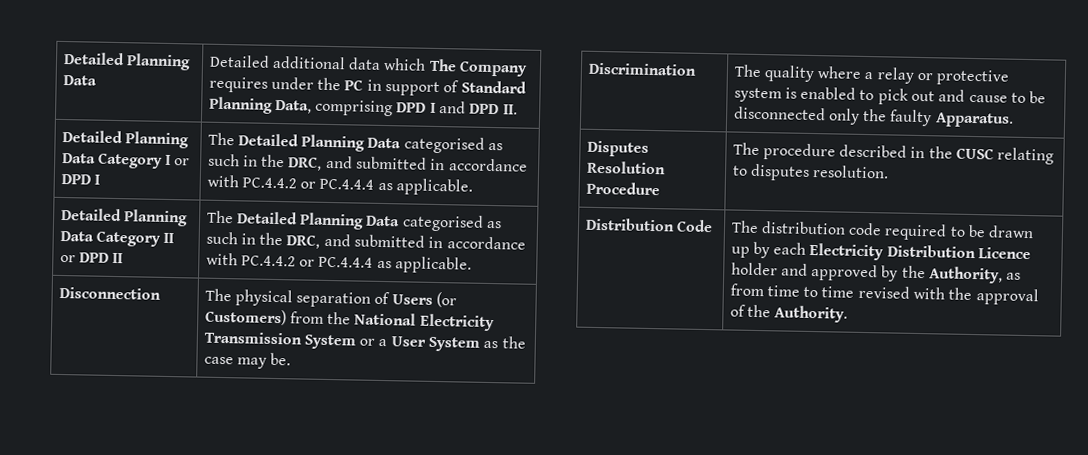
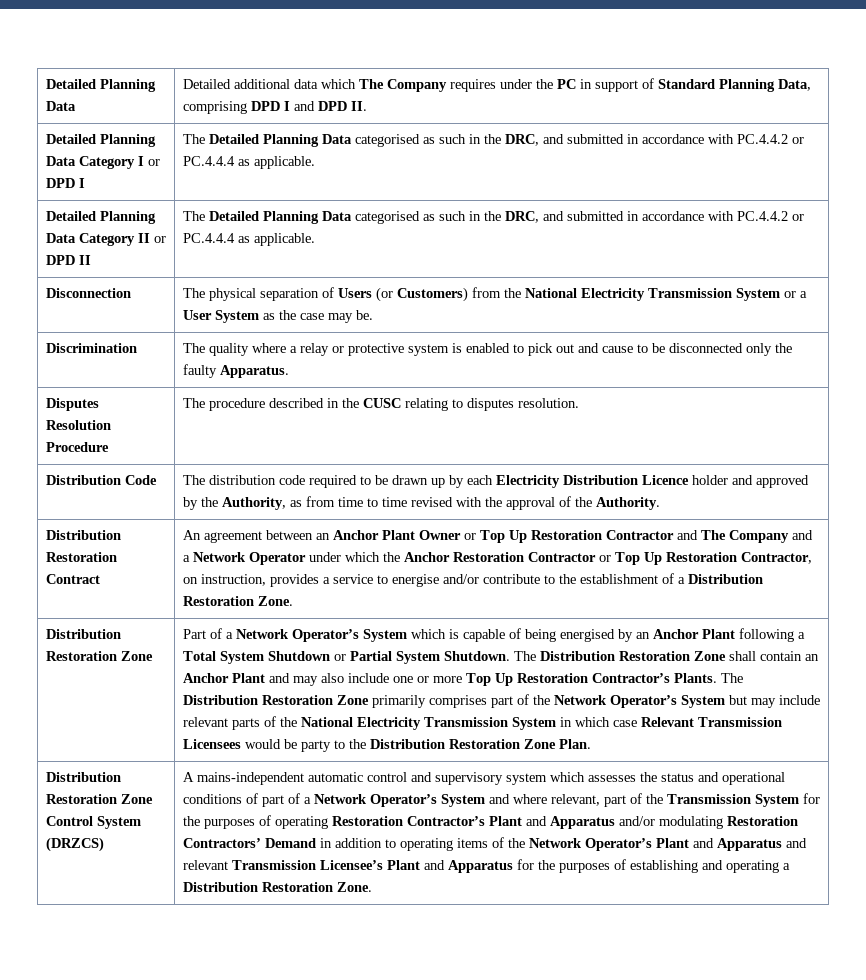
+ Distribution Restoration Contract | An agreement between an Anchor Plant Owner or Top Up Restoration Contractor and The Company and a Network Operator under which the Anchor Restoration Contractor or Top Up Restoration Contractor, on instruction, provides a service to energise and/or contribute to the establishment of a Distribution Restoration Zone.
+ Distribution Restoration Zone | Part of a Network Operator’s System which is capable of being energised by an Anchor Plant following a Total System Shutdown or Partial System Shutdown. The Distribution Restoration Zone shall contain an Anchor Plant and may also include one or more Top Up Restoration Contractor’s Plants. The Distribution Restoration Zone primarily comprises part of the Network Operator’s System but may include relevant parts of the National Electricity Transmission System in which case Relevant Transmission Licensees would be party to the Distribution Restoration Zone Plan.
+ Distribution Restoration Zone Control System (DRZCS) | A mains-independent automatic control and supervisory system which assesses the status and operational conditions of part of a Network Operator’s System and where relevant, part of the Transmission System for the purposes of operating Restoration Contractor’s Plant and Apparatus and/or modulating Restoration Contractors’ Demand in addition to operating items of the Network Operator’s Plant and Apparatus and relevant Transmission Licensee’s Plant and Apparatus for the purposes of establishing and operating a Distribution Restoration Zone.

